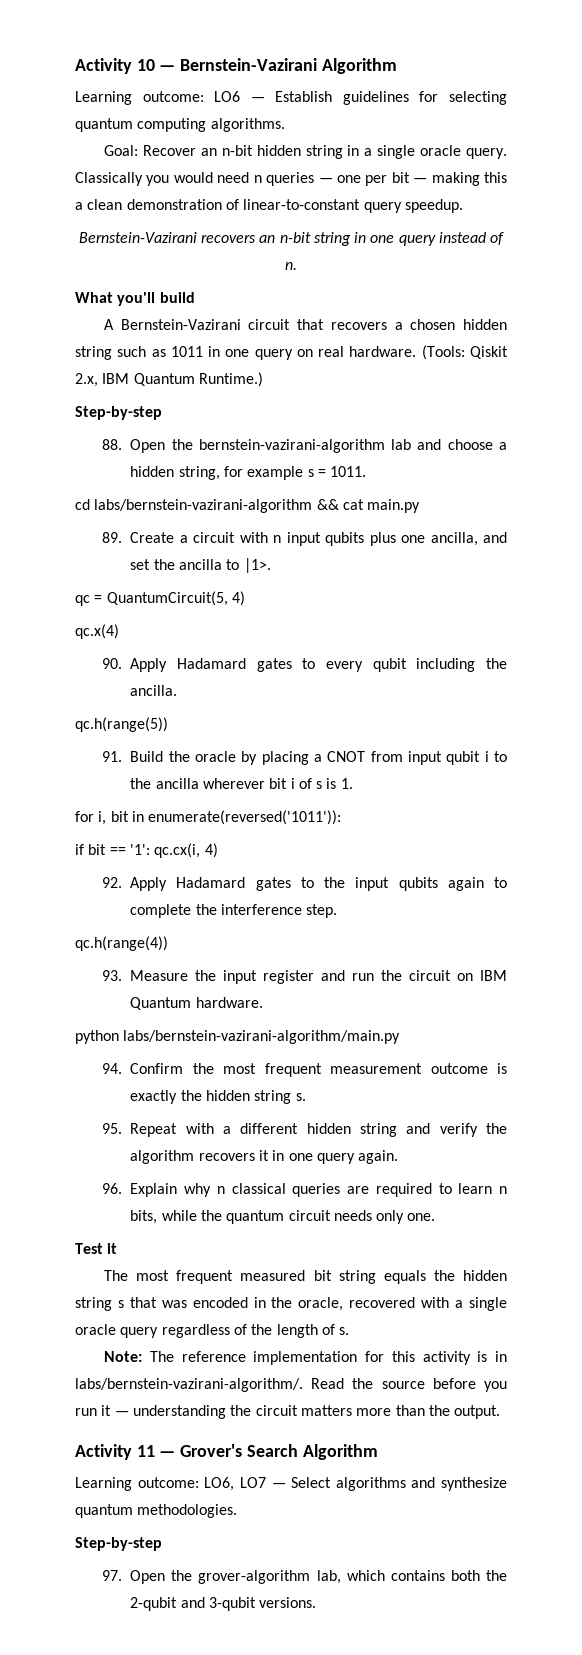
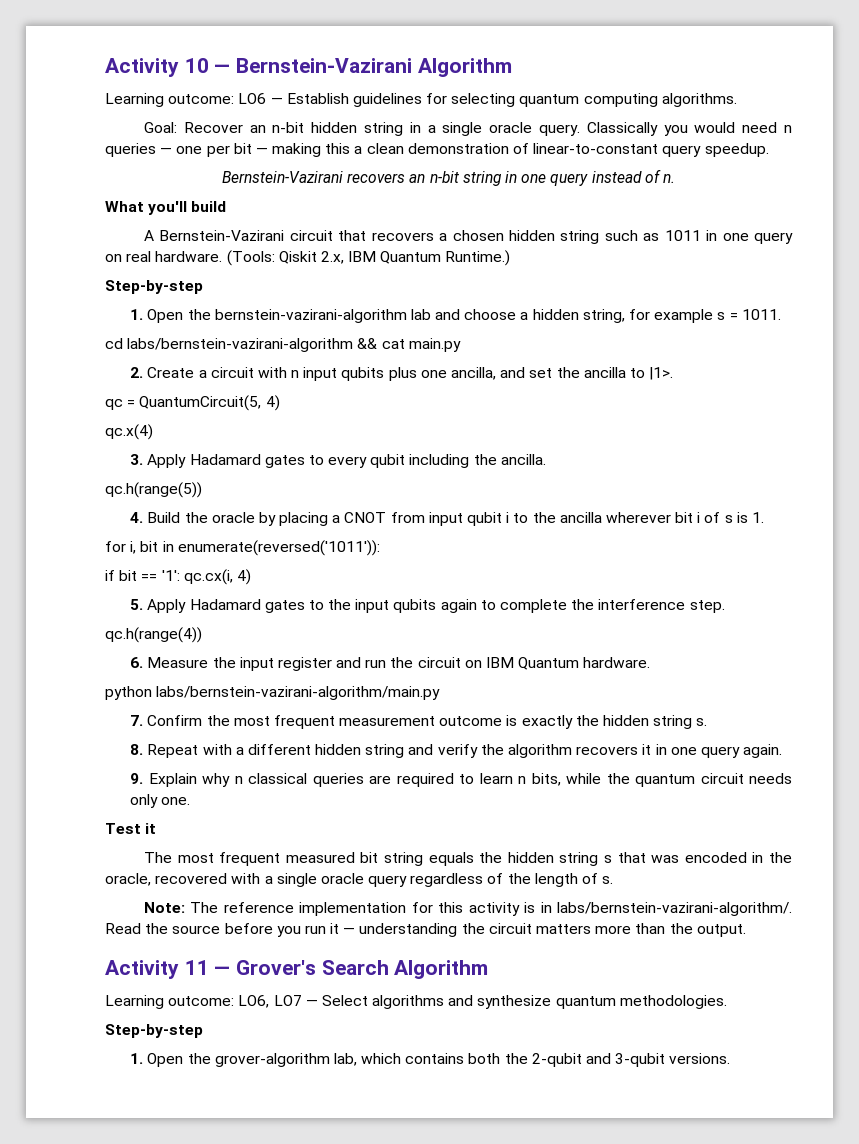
- 88. Open the bernstein-vazirani-algorithm lab and choose a hidden string, for example s = 1011.
+ 1. Open the bernstein-vazirani-algorithm lab and choose a hidden string, for example s = 1011.
- 89. Create a circuit with n input qubits plus one ancilla, and set the ancilla to |1>.
+ 2. Create a circuit with n input qubits plus one ancilla, and set the ancilla to |1>.
- 90. Apply Hadamard gates to every qubit including the ancilla.
+ 3. Apply Hadamard gates to every qubit including the ancilla.
- 91. Build the oracle by placing a CNOT from input qubit i to the ancilla wherever bit i of s is 1.
+ 4. Build the oracle by placing a CNOT from input qubit i to the ancilla wherever bit i of s is 1.
- 92. Apply Hadamard gates to the input qubits again to complete the interference step.
+ 5. Apply Hadamard gates to the input qubits again to complete the interference step.
- 93. Measure the input register and run the circuit on IBM Quantum hardware.
+ 6. Measure the input register and run the circuit on IBM Quantum hardware.
- 94. Confirm the most frequent measurement outcome is exactly the hidden string s.
+ 7. Confirm the most frequent measurement outcome is exactly the hidden string s.
- 95. Repeat with a different hidden string and verify the algorithm recovers it in one query again.
+ 8. Repeat with a different hidden string and verify the algorithm recovers it in one query again.
- 96. Explain why n classical queries are required to learn n bits, while the quantum circuit needs only one.
+ 9. Explain why n classical queries are required to learn n bits, while the quantum circuit needs only one.
- 97. Open the grover-algorithm lab, which contains both the 2-qubit and 3-qubit versions.
+ 1. Open the grover-algorithm lab, which contains both the 2-qubit and 3-qubit versions.

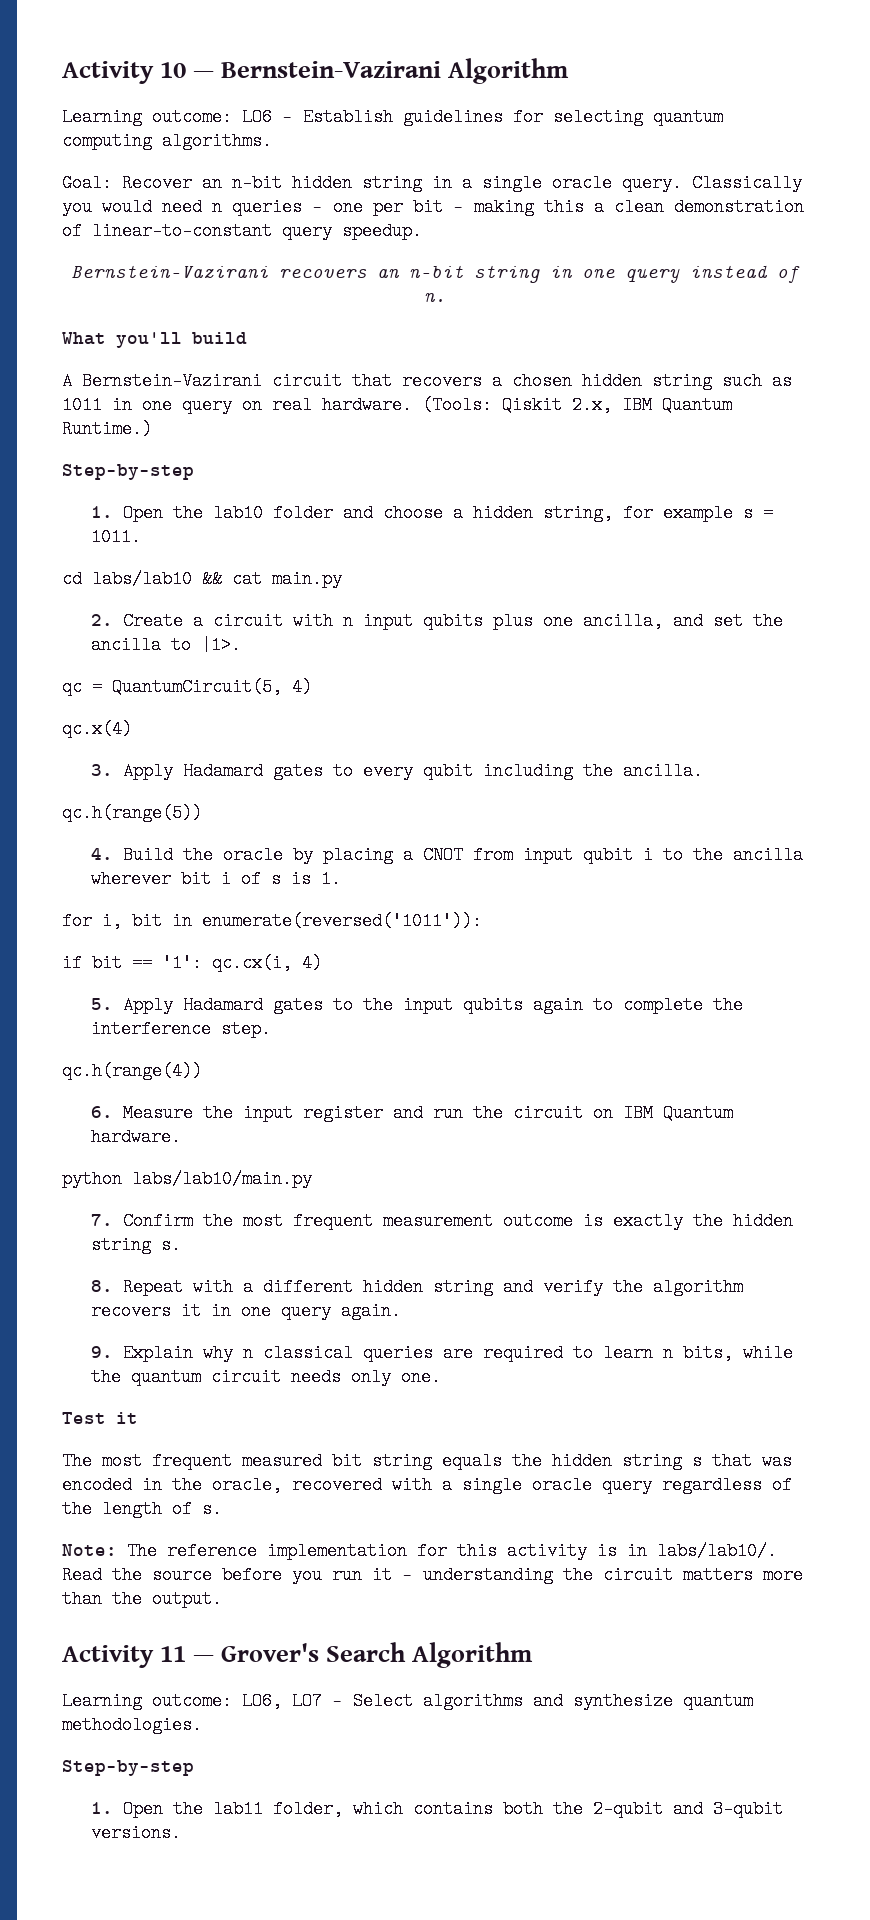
- 1. Open the bernstein-vazirani-algorithm lab and choose a hidden string, for example s = 1011.
+ 1. Open the lab10 folder and choose a hidden string, for example s = 1011.
- cd labs/bernstein-vazirani-algorithm && cat main.py
+ cd labs/lab10 && cat main.py
- python labs/bernstein-vazirani-algorithm/main.py
+ python labs/lab10/main.py
- Note: The reference implementation for this activity is in labs/bernstein-vazirani-algorithm/.
+ Note: The reference implementation for this activity is in labs/lab10/.
- 1. Open the grover-algorithm lab, which contains both the 2-qubit and 3-qubit versions.
+ 1. Open the lab11 folder, which contains both the 2-qubit and 3-qubit versions.

